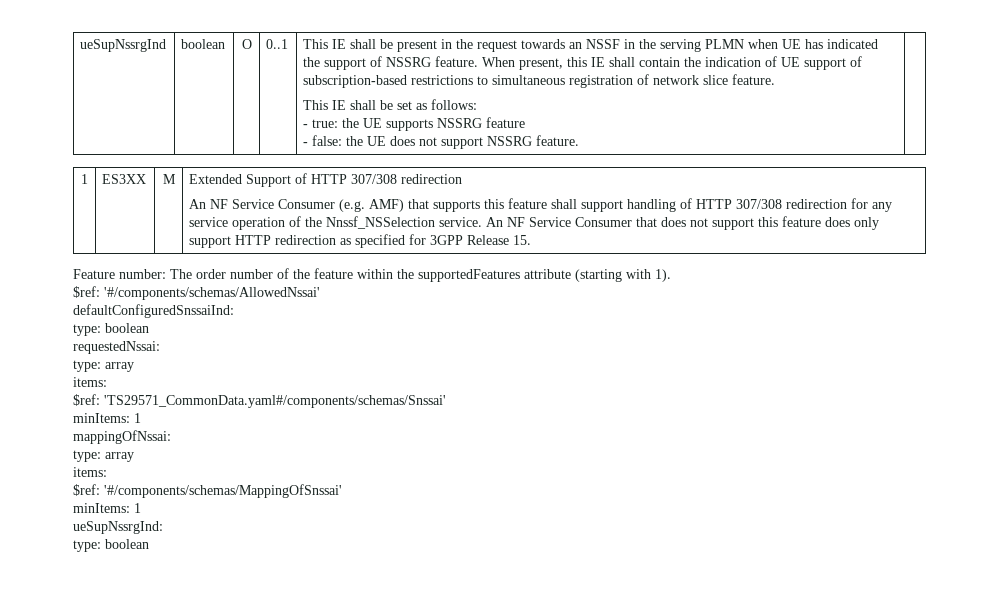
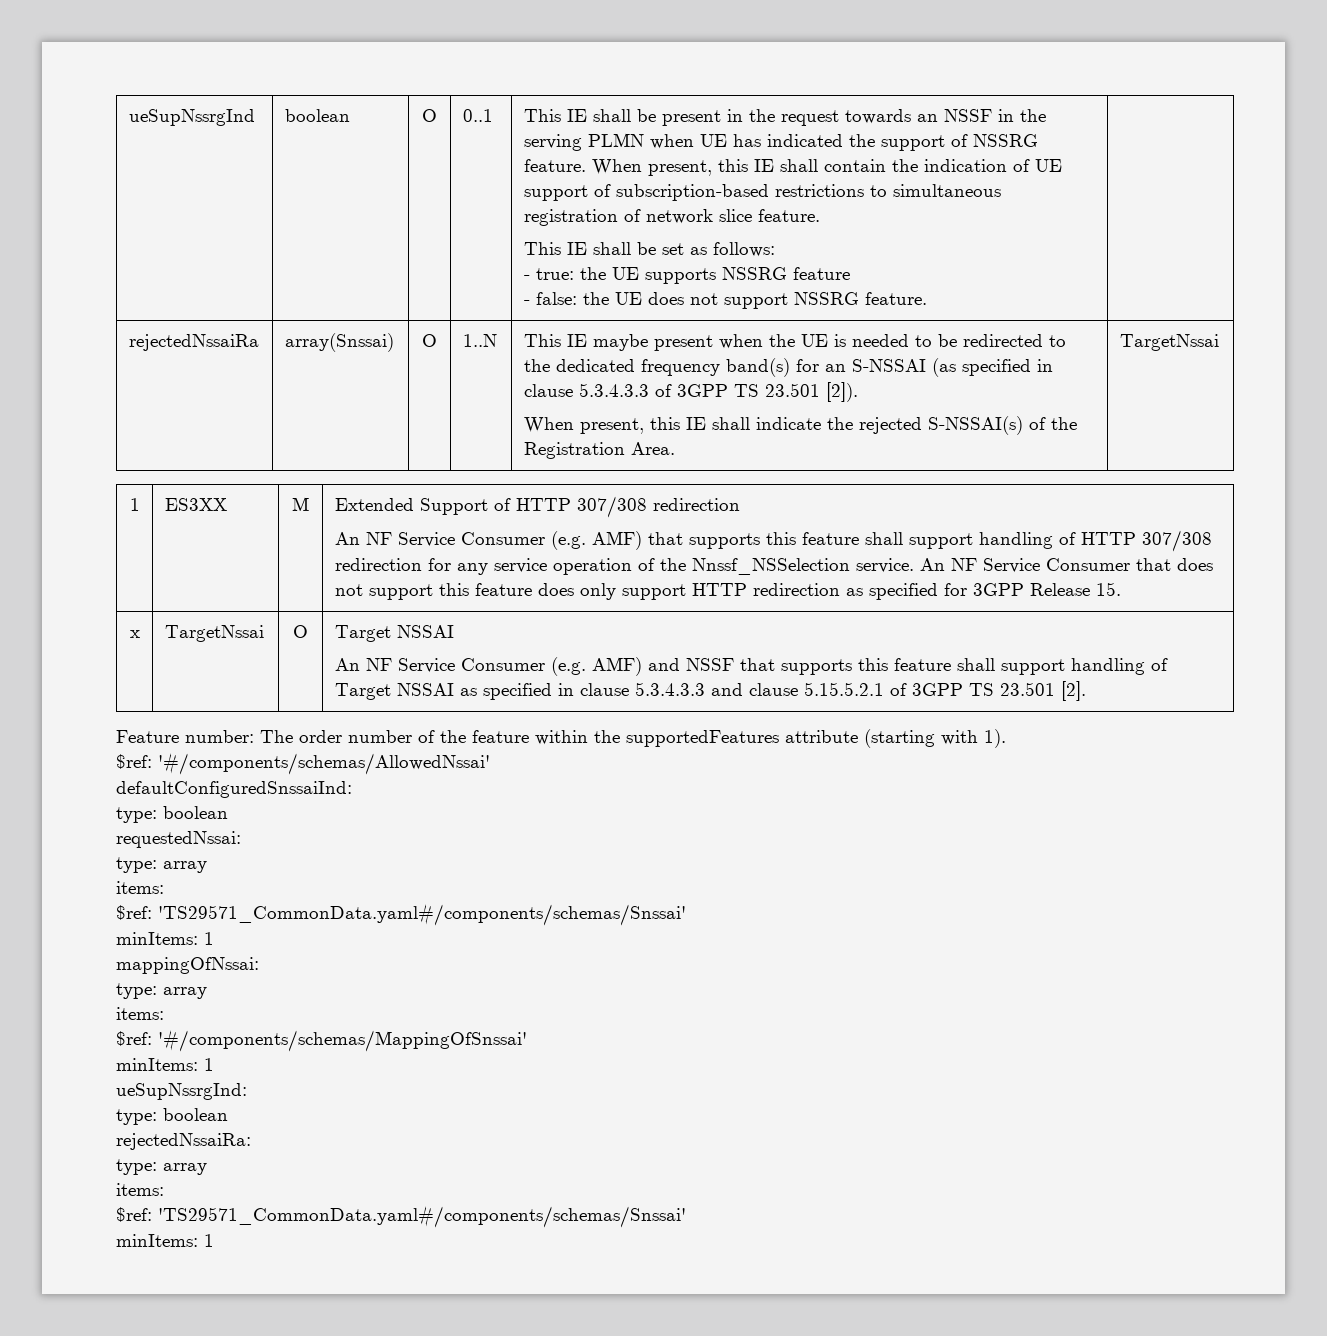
+ rejectedNssaiRa | array(Snssai) | O | 1..N | This IE maybe present when the UE is needed to be redirected to the dedicated frequency band(s) for an S-NSSAI (as specified in clause 5.3.4.3.3 of 3GPP TS 23.501 [2]).
+ When present, this IE shall indicate the rejected S-NSSAI(s) of the Registration Area. | TargetNssai
+ x | TargetNssai | O | Target NSSAI
+ An NF Service Consumer (e.g. AMF) and NSSF that supports this feature shall support handling of Target NSSAI as specified in clause 5.3.4.3.3 and clause 5.15.5.2.1 of 3GPP TS 23.501 [2].
+ rejectedNssaiRa:
+ type: array
+ items:
+ $ref: 'TS29571_CommonData.yaml#/components/schemas/Snssai'
+ minItems: 1

